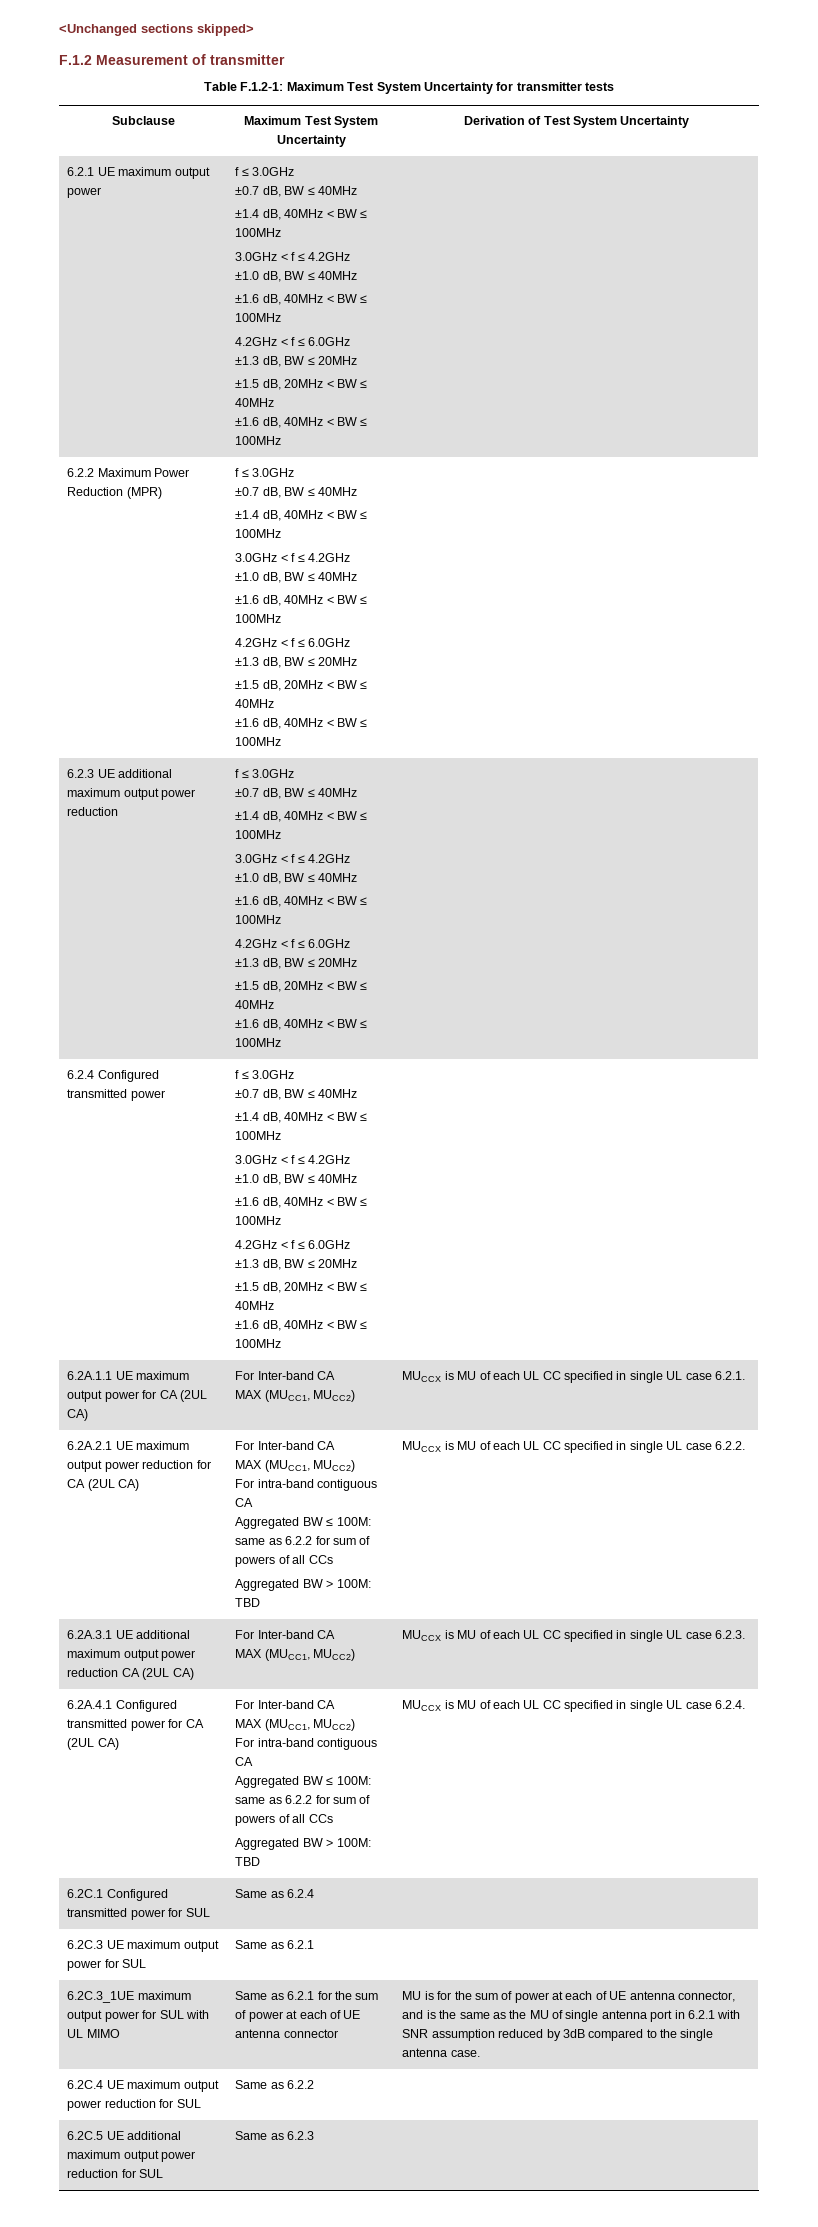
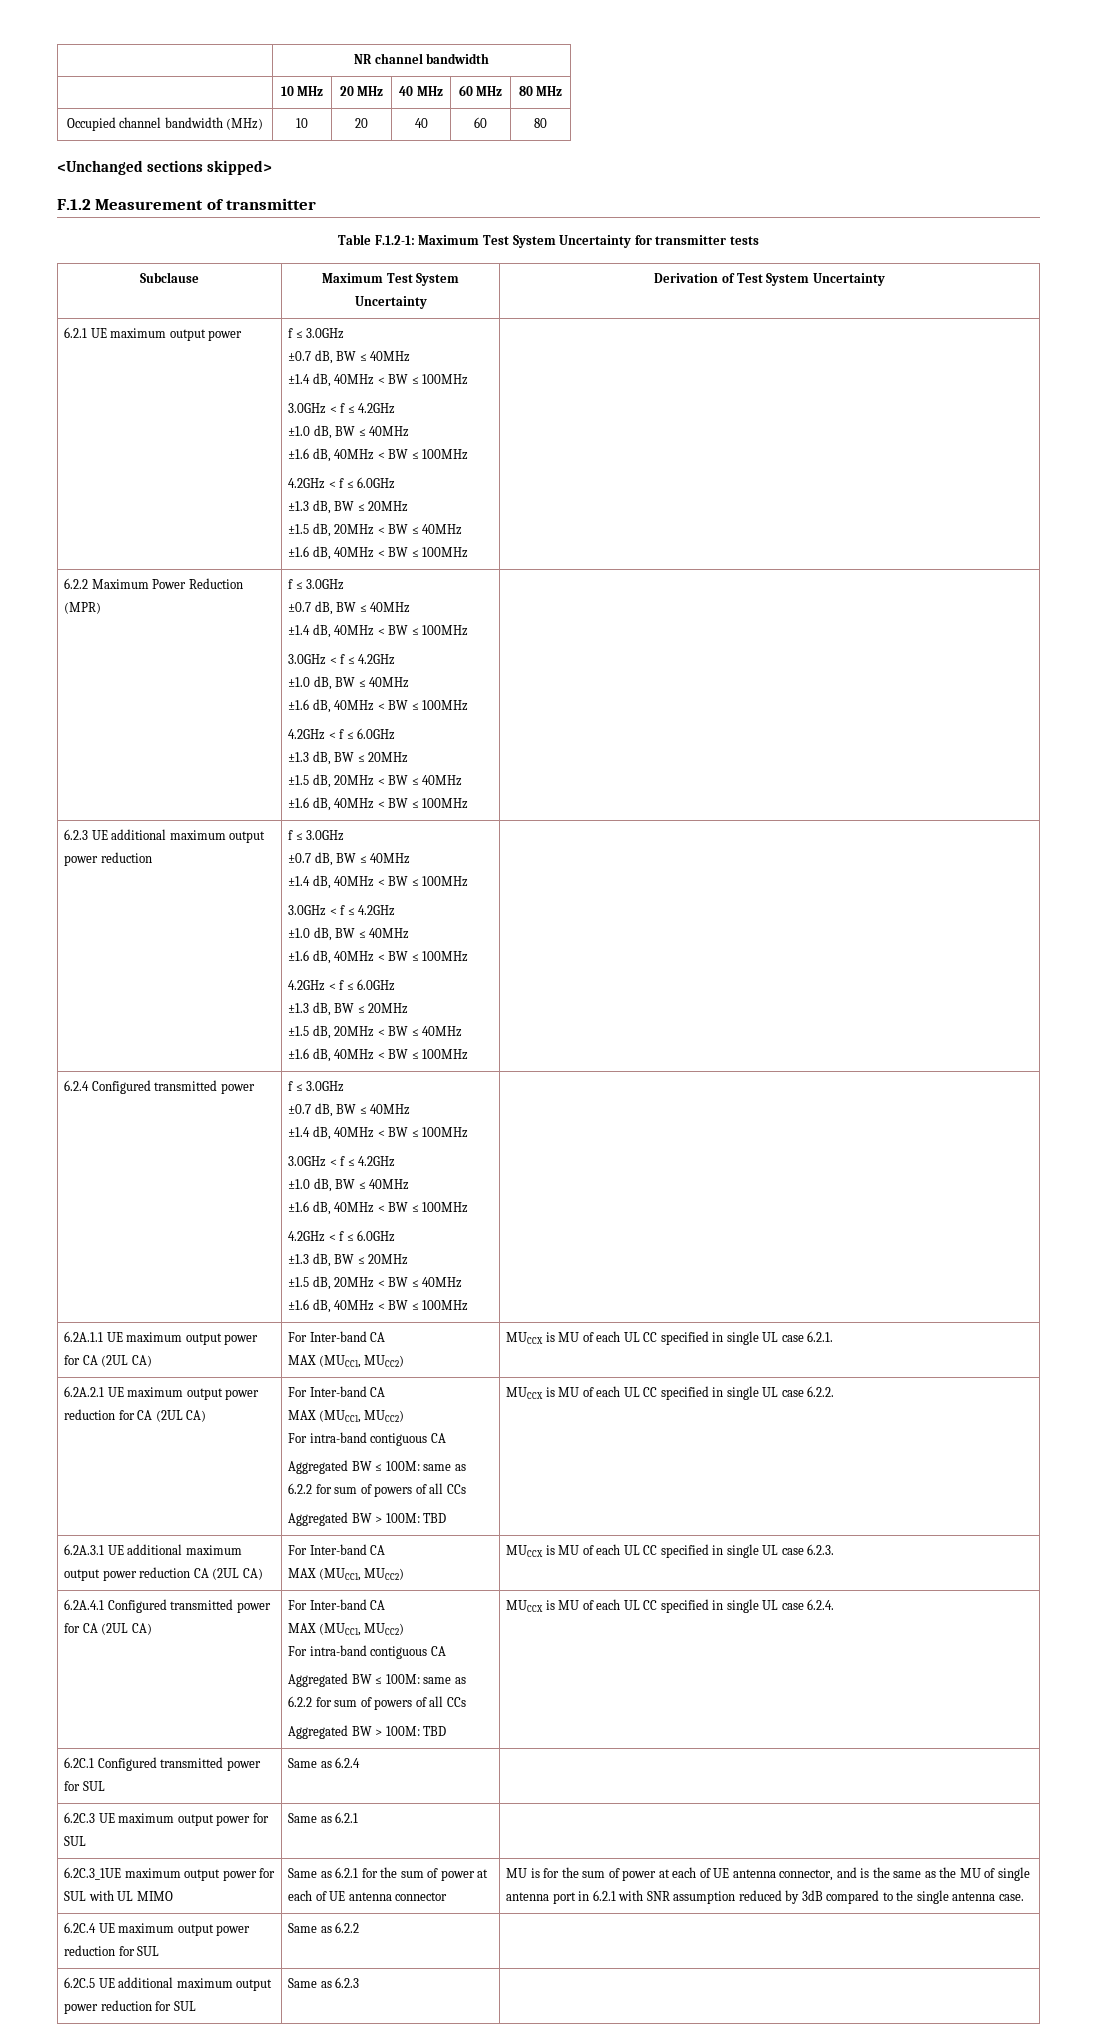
+ | NR channel bandwidth
+ | 10 MHz | 20 MHz | 40 MHz | 60 MHz | 80 MHz
+ Occupied channel bandwidth (MHz) | 10 | 20 | 40 | 60 | 80

